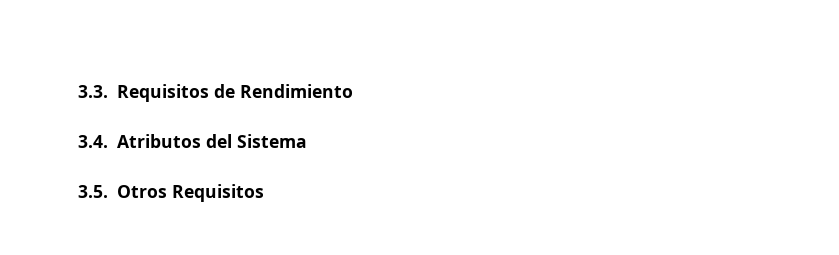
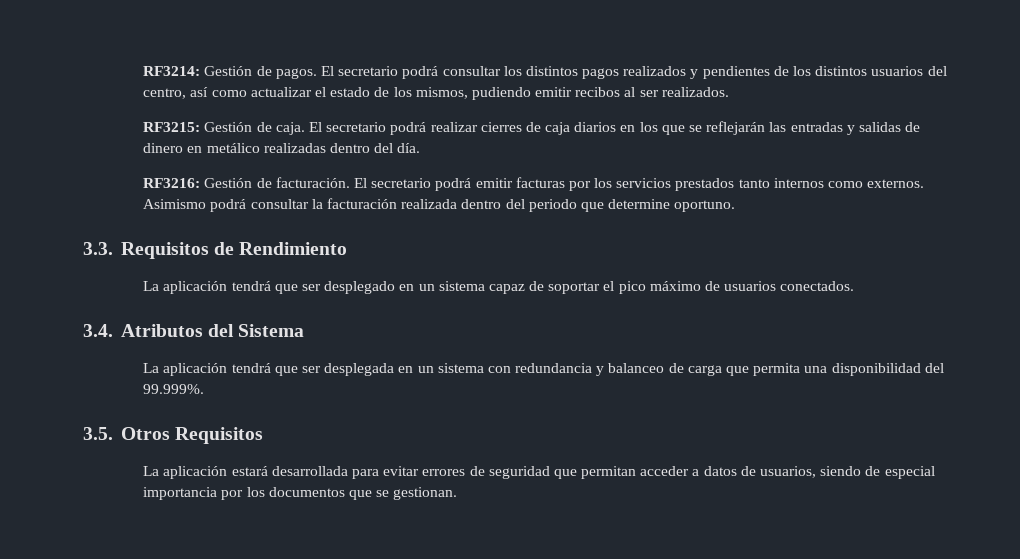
+ RF3214: Gestión de pagos. El secretario podrá consultar los distintos pagos realizados y pendientes de los distintos usuarios del centro, así como actualizar el estado de los mismos, pudiendo emitir recibos al ser realizados.
+ RF3215: Gestión de caja. El secretario podrá realizar cierres de caja diarios en los que se reflejarán las entradas y salidas de dinero en metálico realizadas dentro del día.
+ RF3216: Gestión de facturación. El secretario podrá emitir facturas por los servicios prestados tanto internos como externos. Asimismo podrá consultar la facturación realizada dentro del periodo que determine oportuno.
  3.3. Requisitos de Rendimiento
+ La aplicación tendrá que ser desplegado en un sistema capaz de soportar el pico máximo de usuarios conectados.
  3.4. Atributos del Sistema
+ La aplicación tendrá que ser desplegada en un sistema con redundancia y balanceo de carga que permita una disponibilidad del 99.999%.
  3.5. Otros Requisitos
+ La aplicación estará desarrollada para evitar errores de seguridad que permitan acceder a datos de usuarios, siendo de especial importancia por los documentos que se gestionan.

